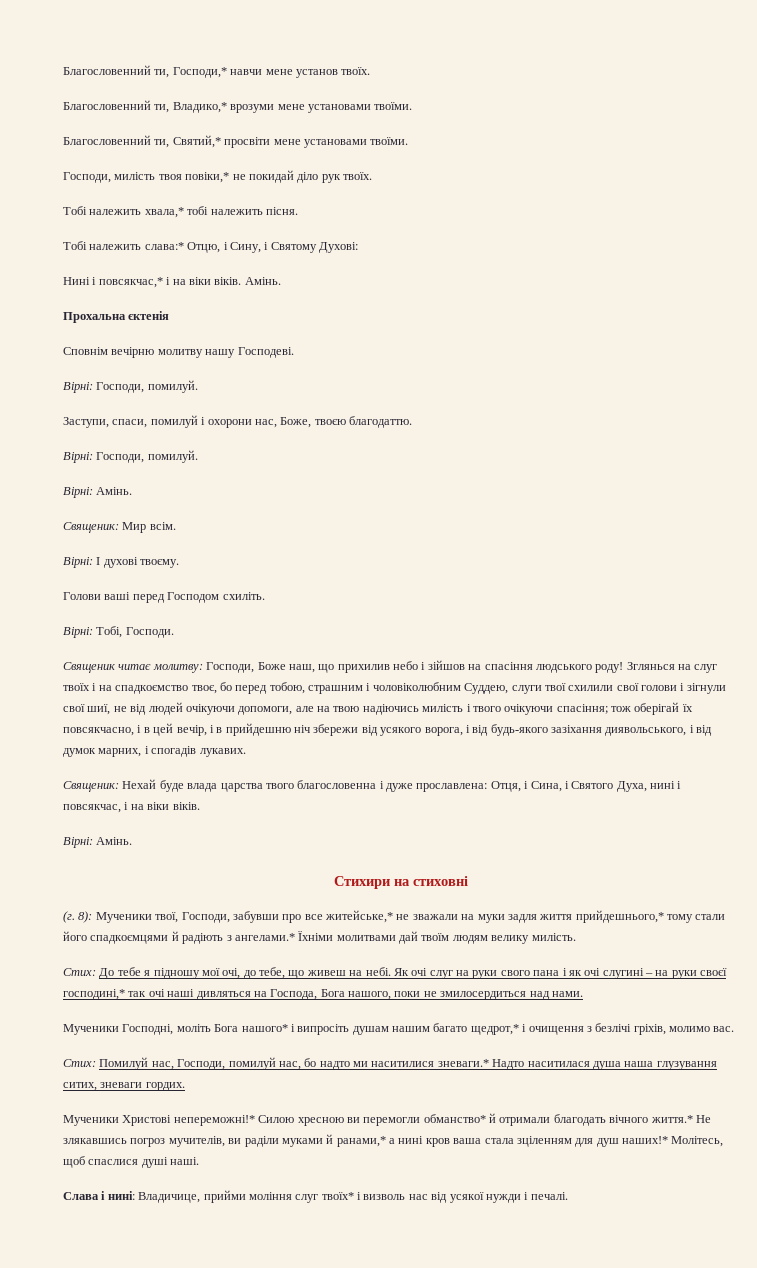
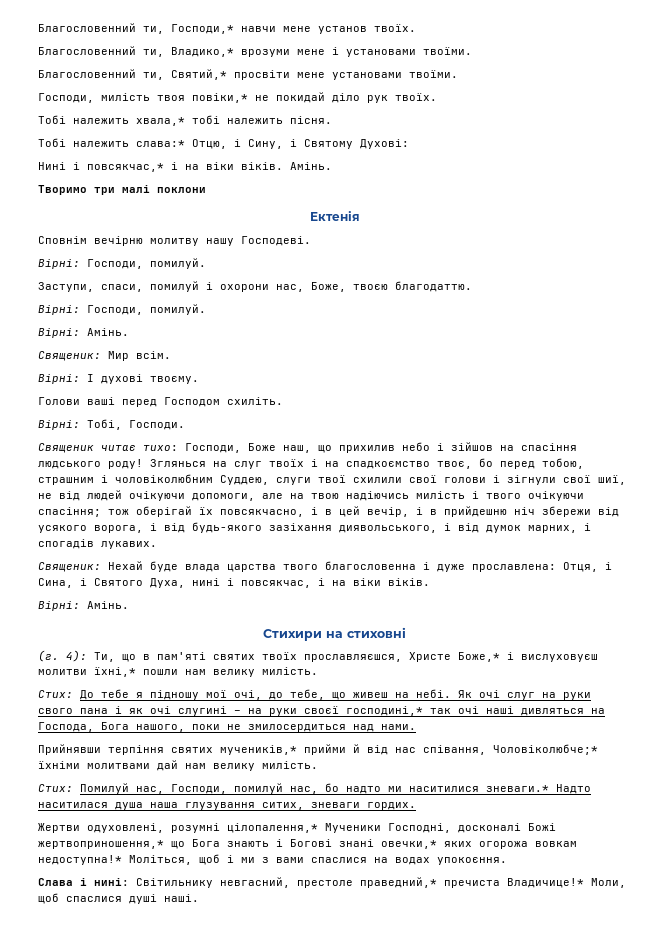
- Благословенний ти, Владико,* врозуми мене установами твоїми.
+ Благословенний ти, Владико,* врозуми мене і установами твоїми.
- Прохальна єктенія
+ Творимо три малі поклони
+ Ектенія
- Священик читає молитву: Господи, Боже наш, що прихилив небо і зійшов на спасіння людського роду!
+ Священик читає тихо: Господи, Боже наш, що прихилив небо і зійшов на спасіння людського роду!
- (г. 8): Мученики твої, Господи, забувши про все житейське,* не зважали на муки задля життя прийдешнього,* тому стали його спадкоємцями й радіють з ангелами.* Їхніми молитвами дай твоїм людям велику милість.
+ (г. 4): Ти, що в пам'яті святих твоїх прославляєшся, Христе Боже,* і вислуховуєш молитви їхні,* пошли нам велику милість.
- Мученики Господні, моліть Бога нашого* і випросіть душам нашим багато щедрот,* і очищення з безлічі гріхів, молимо вас.
+ Прийнявши терпіння святих мучеників,* прийми й від нас співання, Чоловіколюбче;* їхніми молитвами дай нам велику милість.
- Мученики Христові непереможні!* Силою хресною ви перемогли обманство* й отримали благодать вічного життя.* Не злякавшись погроз мучителів, ви раділи муками й ранами,* а нині кров ваша стала зціленням для душ наших!* Молітесь, щоб спаслися душі наші.
- Слава і нині: Владичице, прийми моління слуг твоїх* і визволь нас від усякої нужди і печалі.
+ Жертви одуховлені, розумні цілопалення,* Мученики Господні, досконалі Божі жертвоприношення,* що Бога знають і Богові знані овечки,* яких огорожа вовкам недоступна!* Моліться, щоб і ми з вами спаслися на водах упокоєння.
+ Слава і нині: Світильнику невгасний, престоле праведний,* пречиста Владичице!* Моли, щоб спаслися душі наші.

